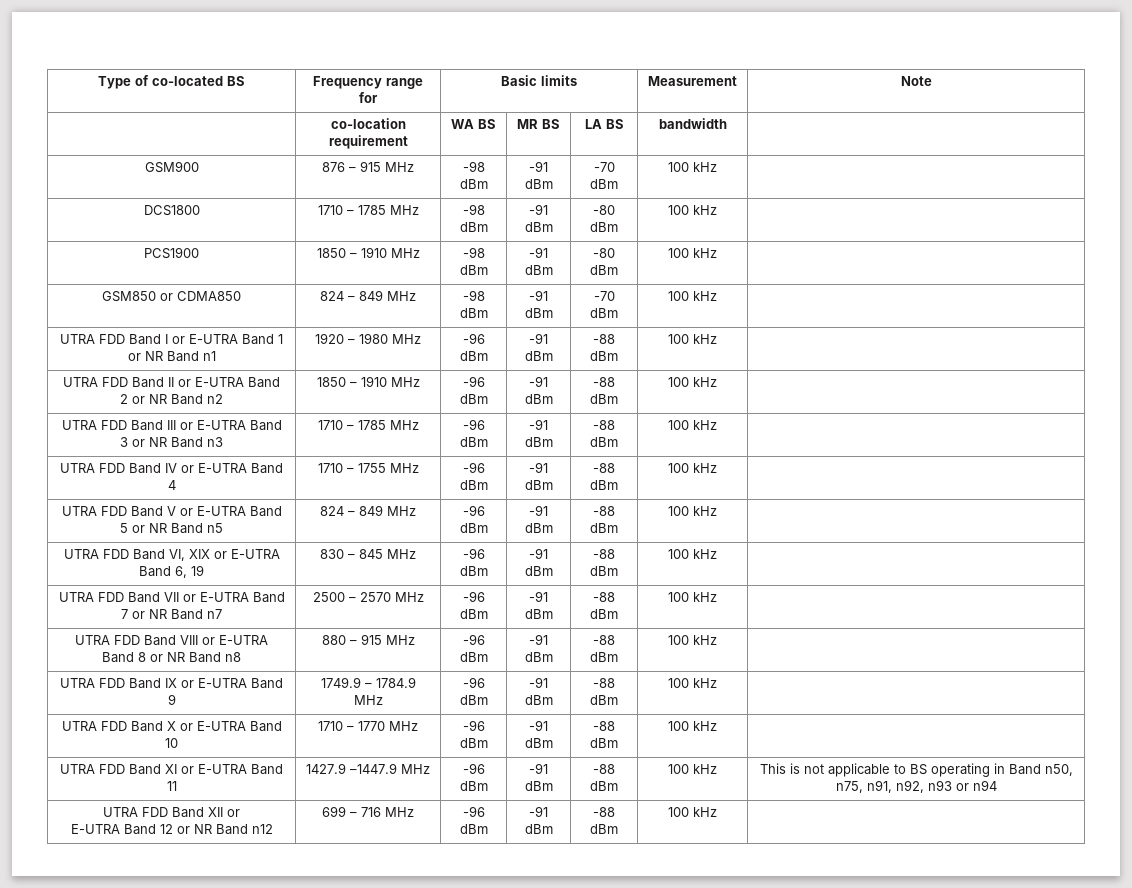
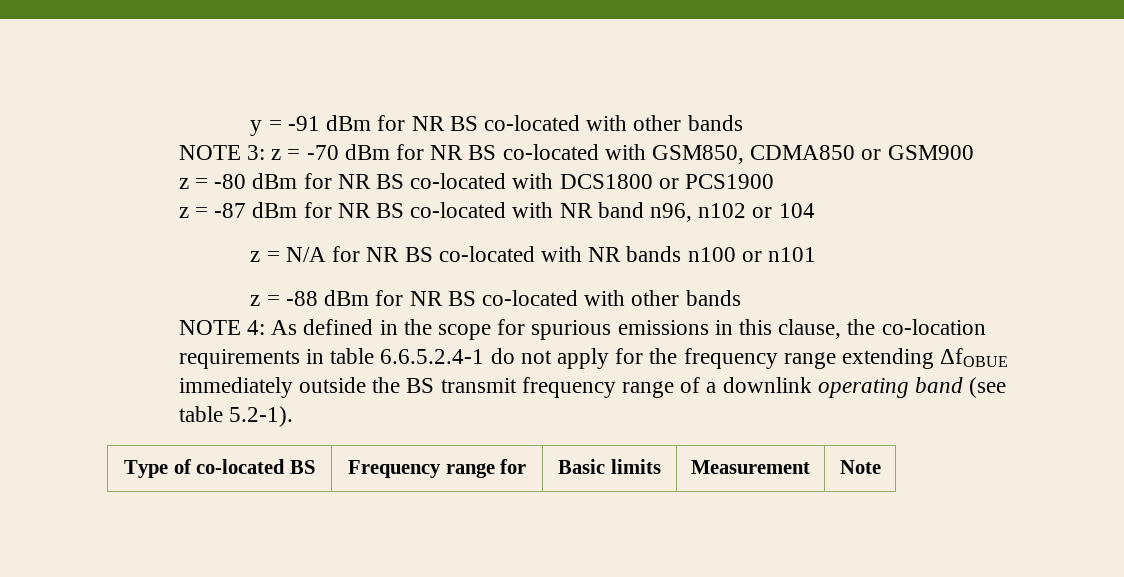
+ y = -91 dBm for NR BS co-located with other bands
+ NOTE 3: z = -70 dBm for NR BS co-located with GSM850, CDMA850 or GSM900
+ z = -80 dBm for NR BS co-located with DCS1800 or PCS1900
+ z = -87 dBm for NR BS co-located with NR band n96, n102 or 104
+ z = N/A for NR BS co-located with NR bands n100 or n101
+ z = -88 dBm for NR BS co-located with other bands
+ NOTE 4: As defined in the scope for spurious emissions in this clause, the co-location requirements in table 6.6.5.2.4-1 do not apply for the frequency range extending ΔfOBUE immediately outside the BS transmit frequency range of a downlink operating band (see table 5.2-1).
- | co-location requirement | WA BS | MR BS | LA BS | bandwidth |
- GSM900 | 876 – 915 MHz | -98 dBm | -91 dBm | -70 dBm | 100 kHz |
- DCS1800 | 1710 – 1785 MHz | -98 dBm | -91 dBm | -80 dBm | 100 kHz |
- PCS1900 | 1850 – 1910 MHz | -98 dBm | -91 dBm | -80 dBm | 100 kHz |
- GSM850 or CDMA850 | 824 – 849 MHz | -98 dBm | -91 dBm | -70 dBm | 100 kHz |
- UTRA FDD Band I or E-UTRA Band 1 or NR Band n1 | 1920 – 1980 MHz | -96 dBm | -91 dBm | -88 dBm | 100 kHz |
- UTRA FDD Band II or E-UTRA Band 2 or NR Band n2 | 1850 – 1910 MHz | -96 dBm | -91 dBm | -88 dBm | 100 kHz |
- UTRA FDD Band III or E-UTRA Band 3 or NR Band n3 | 1710 – 1785 MHz | -96 dBm | -91 dBm | -88 dBm | 100 kHz |
- UTRA FDD Band IV or E-UTRA Band 4 | 1710 – 1755 MHz | -96 dBm | -91 dBm | -88 dBm | 100 kHz |
- UTRA FDD Band V or E-UTRA Band 5 or NR Band n5 | 824 – 849 MHz | -96 dBm | -91 dBm | -88 dBm | 100 kHz |
- UTRA FDD Band VI, XIX or E-UTRA Band 6, 19 | 830 – 845 MHz | -96 dBm | -91 dBm | -88 dBm | 100 kHz |
- UTRA FDD Band VII or E-UTRA Band 7 or NR Band n7 | 2500 – 2570 MHz | -96 dBm | -91 dBm | -88 dBm | 100 kHz |
- UTRA FDD Band VIII or E-UTRA Band 8 or NR Band n8 | 880 – 915 MHz | -96 dBm | -91 dBm | -88 dBm | 100 kHz |
- UTRA FDD Band IX or E-UTRA Band 9 | 1749.9 – 1784.9 MHz | -96 dBm | -91 dBm | -88 dBm | 100 kHz |
- UTRA FDD Band X or E-UTRA Band 10 | 1710 – 1770 MHz | -96 dBm | -91 dBm | -88 dBm | 100 kHz |
- UTRA FDD Band XI or E-UTRA Band 11 | 1427.9 –1447.9 MHz | -96 dBm | -91 dBm | -88 dBm | 100 kHz | This is not applicable to BS operating in Band n50, n75, n91, n92, n93 or n94
- UTRA FDD Band XII or
- E-UTRA Band 12 or NR Band n12 | 699 – 716 MHz | -96 dBm | -91 dBm | -88 dBm | 100 kHz |

